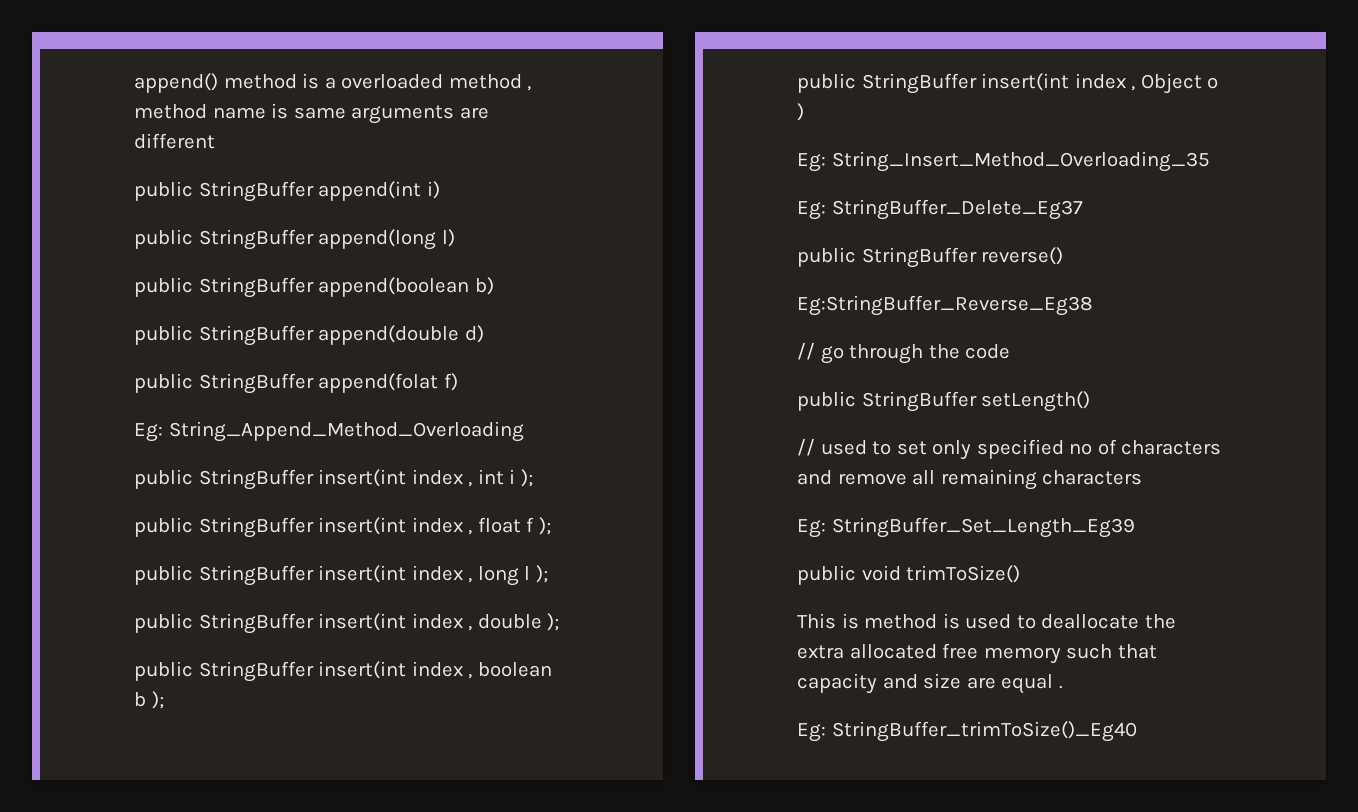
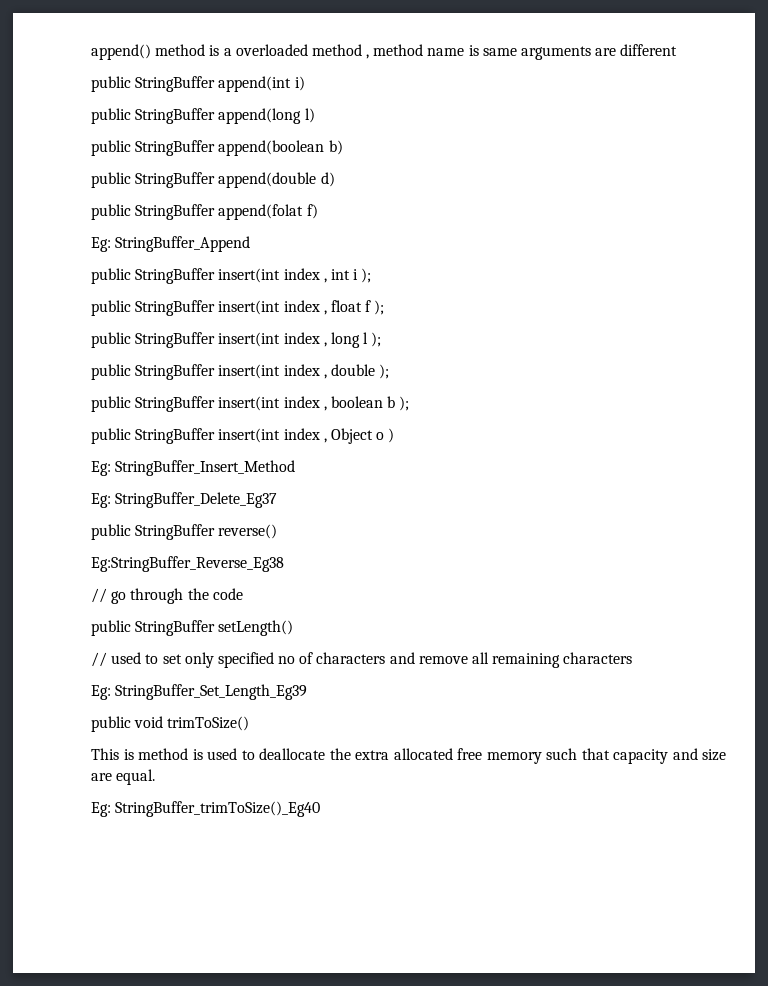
- Eg: String_Append_Method_Overloading
+ Eg: StringBuffer_Append
- Eg: String_Insert_Method_Overloading_35
+ Eg: StringBuffer_Insert_Method
- This is method is used to deallocate the extra allocated free memory such that capacity and size are equal .
+ This is method is used to deallocate the extra allocated free memory such that capacity and size are equal.

